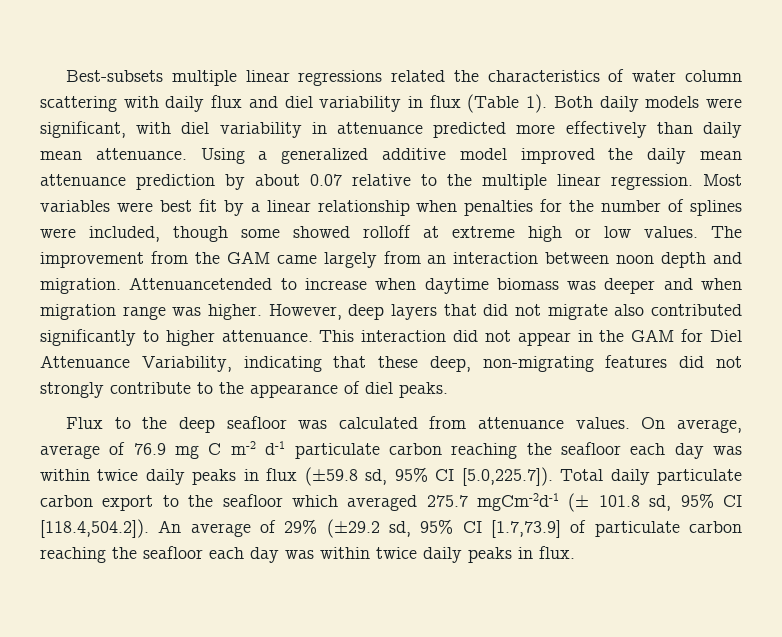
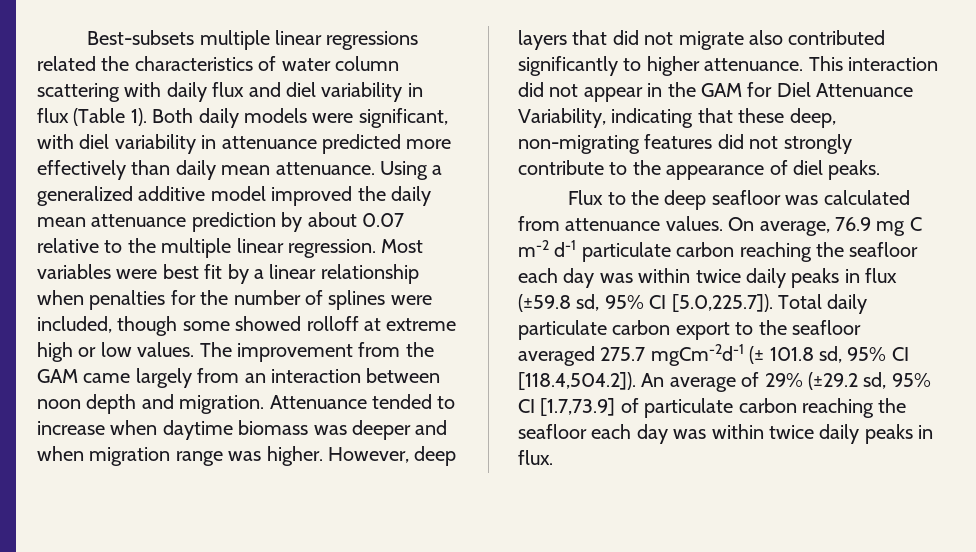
- Attenuancetended to increase when daytime biomass was deeper and when migration range was higher.
+ Attenuance tended to increase when daytime biomass was deeper and when migration range was higher.
- On average, average of 76.9 mg C m-2 d-1 particulate carbon reaching the seafloor each day was within twice daily peaks in flux (±59.8 sd, 95% CI [5.0,225.7]). Total daily particulate carbon export to the seafloor which averaged 275.7 mgCm-2d-1 (± 101.8 sd, 95% CI [118.4,504.2]). An average of 29% (±29.2 sd, 95% CI [1.7,73.9] of particulate carbon reaching the seafloor each day was within twice daily peaks in flux.
+ On average, 76.9 mg C m-2 d-1 particulate carbon reaching the seafloor each day was within twice daily peaks in flux (±59.8 sd, 95% CI [5.0,225.7]). Total daily particulate carbon export to the seafloor averaged 275.7 mgCm-2d-1 (± 101.8 sd, 95% CI [118.4,504.2]). An average of 29% (±29.2 sd, 95% CI [1.7,73.9] of particulate carbon reaching the seafloor each day was within twice daily peaks in flux.

